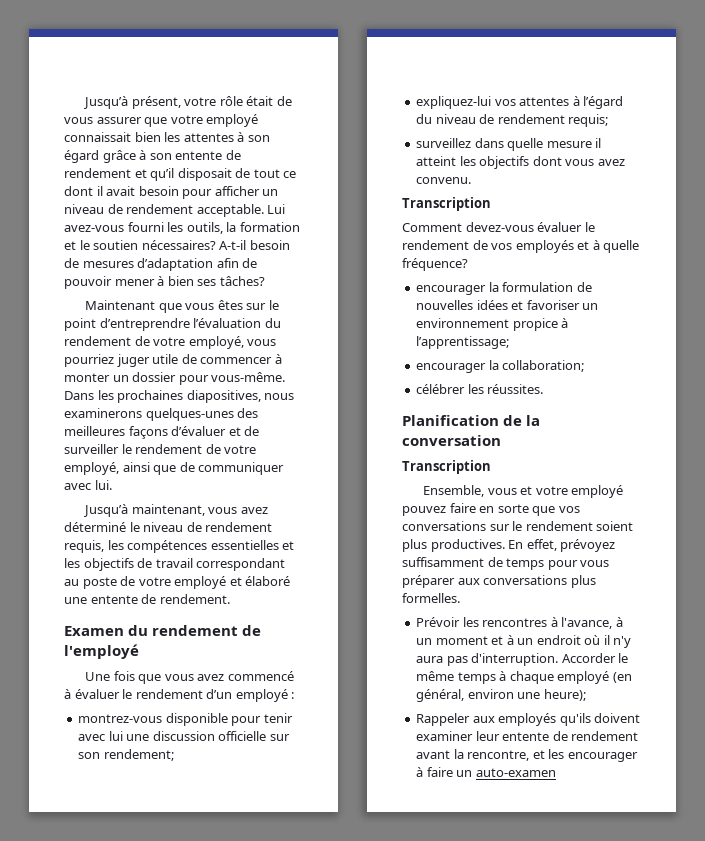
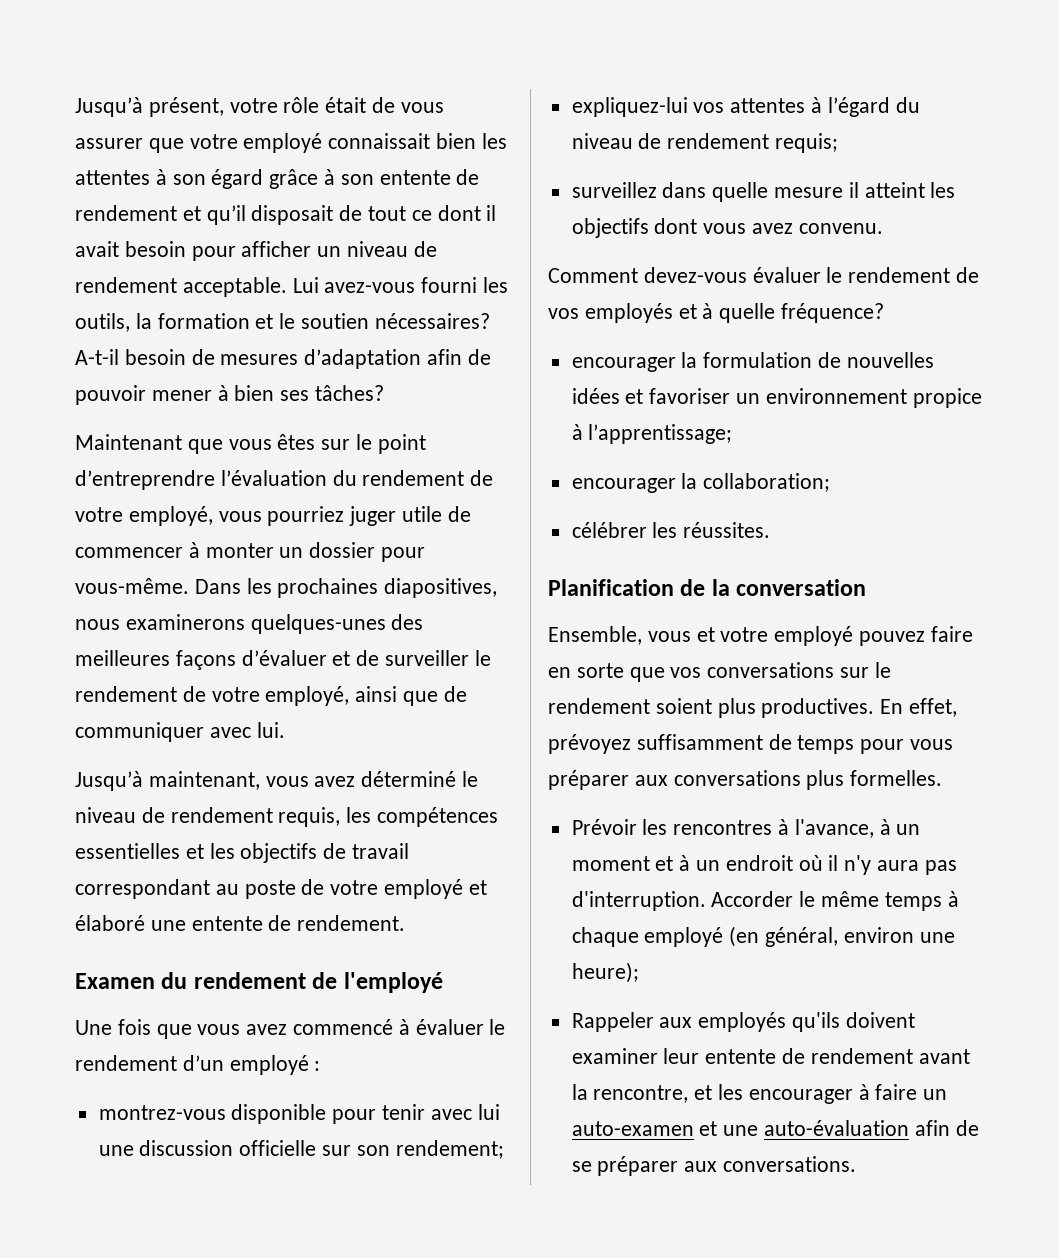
  surveillez dans quelle mesure il atteint les objectifs dont vous avez convenu.
- Transcription
  Planification de la conversation
- Transcription
- Rappeler aux employés qu'ils doivent examiner leur entente de rendement avant la rencontre, et les encourager à faire un auto-examen
+ Rappeler aux employés qu'ils doivent examiner leur entente de rendement avant la rencontre, et les encourager à faire un auto-examen et une auto-évaluation afin de se préparer aux conversations.

